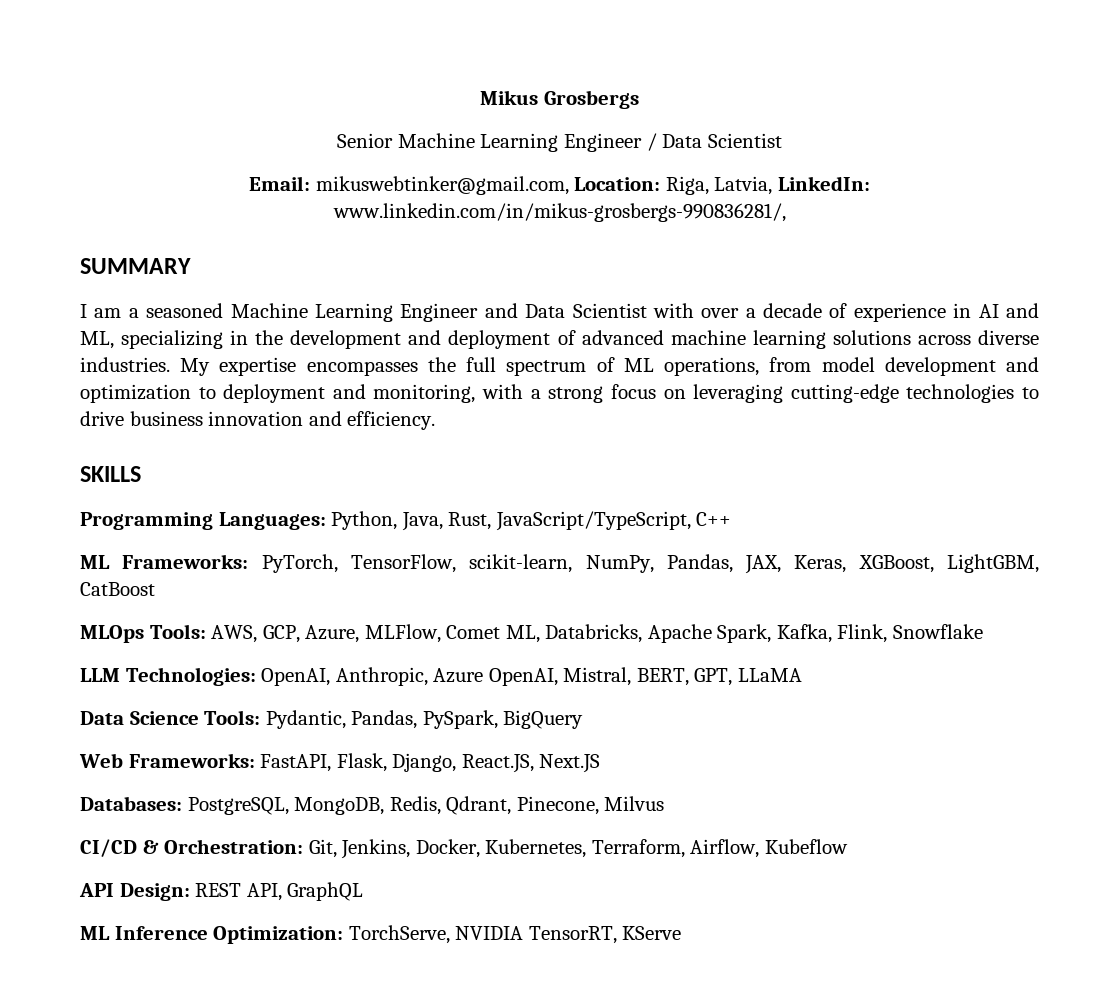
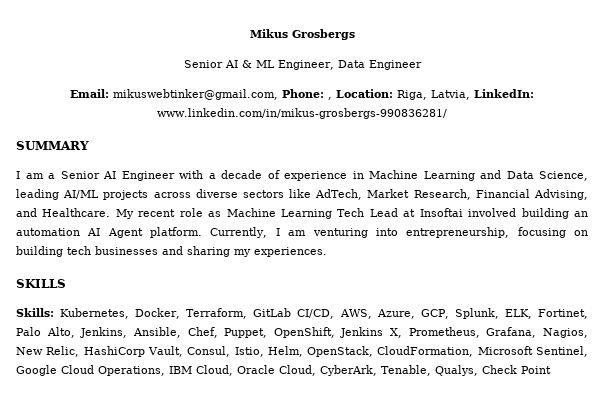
- Senior Machine Learning Engineer / Data Scientist
+ Senior AI & ML Engineer, Data Engineer
- Email: mikuswebtinker@gmail.com, Location: Riga, Latvia, LinkedIn: www.linkedin.com/in/mikus-grosbergs-990836281/,
+ Email: mikuswebtinker@gmail.com, Phone: , Location: Riga, Latvia, LinkedIn: www.linkedin.com/in/mikus-grosbergs-990836281/
- I am a seasoned Machine Learning Engineer and Data Scientist with over a decade of experience in AI and ML, specializing in the development and deployment of advanced machine learning solutions across diverse industries. My expertise encompasses the full spectrum of ML operations, from model development and optimization to deployment and monitoring, with a strong focus on leveraging cutting-edge technologies to drive business innovation and efficiency.
+ I am a Senior AI Engineer with a decade of experience in Machine Learning and Data Science, leading AI/ML projects across diverse sectors like AdTech, Market Research, Financial Advising, and Healthcare. My recent role as Machine Learning Tech Lead at Insoftai involved building an automation AI Agent platform. Currently, I am venturing into entrepreneurship, focusing on building tech businesses and sharing my experiences.
  SKILLS
- Programming Languages: Python, Java, Rust, JavaScript/TypeScript, C++
- ML Frameworks: PyTorch, TensorFlow, scikit-learn, NumPy, Pandas, JAX, Keras, XGBoost, LightGBM, CatBoost
- MLOps Tools: AWS, GCP, Azure, MLFlow, Comet ML, Databricks, Apache Spark, Kafka, Flink, Snowflake
- LLM Technologies: OpenAI, Anthropic, Azure OpenAI, Mistral, BERT, GPT, LLaMA
- Data Science Tools: Pydantic, Pandas, PySpark, BigQuery
- Web Frameworks: FastAPI, Flask, Django, React.JS, Next.JS
- Databases: PostgreSQL, MongoDB, Redis, Qdrant, Pinecone, Milvus
- CI/CD & Orchestration: Git, Jenkins, Docker, Kubernetes, Terraform, Airflow, Kubeflow
- API Design: REST API, GraphQL
- ML Inference Optimization: TorchServe, NVIDIA TensorRT, KServe
+ Skills: Kubernetes, Docker, Terraform, GitLab CI/CD, AWS, Azure, GCP, Splunk, ELK, Fortinet, Palo Alto, Jenkins, Ansible, Chef, Puppet, OpenShift, Jenkins X, Prometheus, Grafana, Nagios, New Relic, HashiCorp Vault, Consul, Istio, Helm, OpenStack, CloudFormation, Microsoft Sentinel, Google Cloud Operations, IBM Cloud, Oracle Cloud, CyberArk, Tenable, Qualys, Check Point

